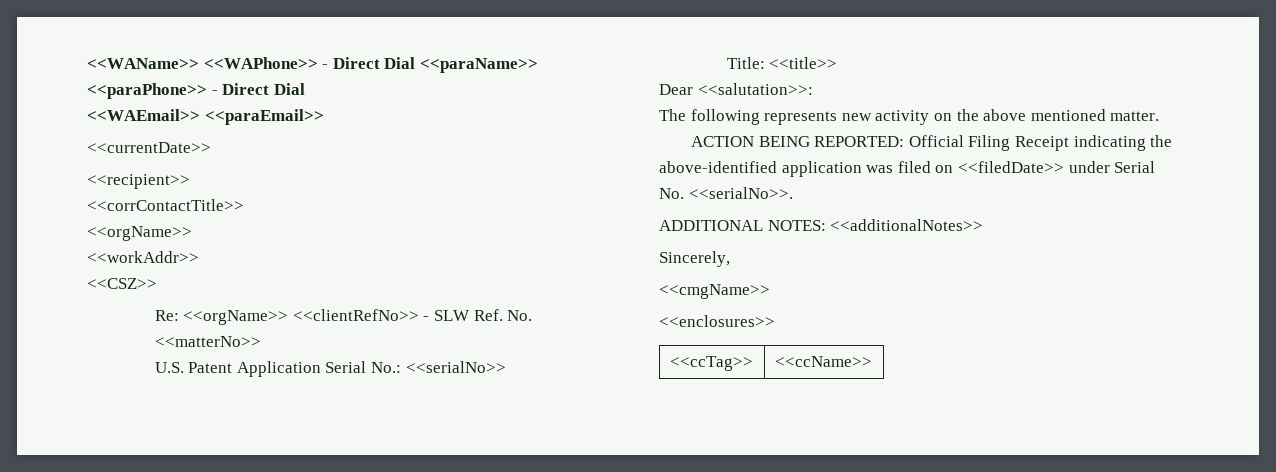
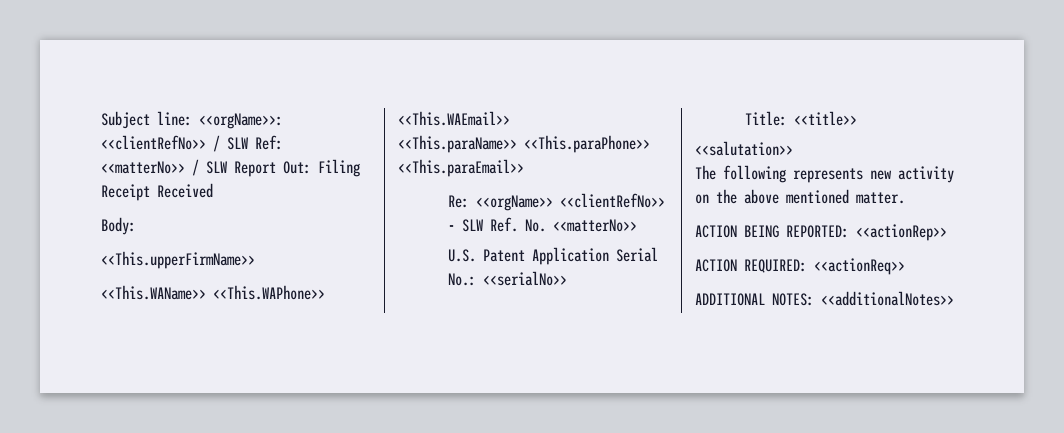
- <<WAName>> <<WAPhone>> - Direct Dial <<paraName>> <<paraPhone>> - Direct Dial
- <<WAEmail>> <<paraEmail>>
- <<currentDate>>
- <<recipient>>
- <<corrContactTitle>>
- <<orgName>>
- <<workAddr>>
- <<CSZ>>
+ Subject line: <<orgName>>: <<clientRefNo>> / SLW Ref: <<matterNo>> / SLW Report Out: Filing Receipt Received
+ Body:
+ <<This.upperFirmName>>
+ <<This.WAName>> <<This.WAPhone>> <<This.WAEmail>>
+ <<This.paraName>> <<This.paraPhone>> <<This.paraEmail>>
- Dear <<salutation>>:
+ <<salutation>>
- ACTION BEING REPORTED: Official Filing Receipt indicating the above-identified application was filed on <<filedDate>> under Serial No. <<serialNo>>.
+ ACTION BEING REPORTED: <<actionRep>>
+ ACTION REQUIRED: <<actionReq>>
  ADDITIONAL NOTES: <<additionalNotes>>
- Sincerely,
- <<cmgName>>
- <<enclosures>>
- <<ccTag>> | <<ccName>>

